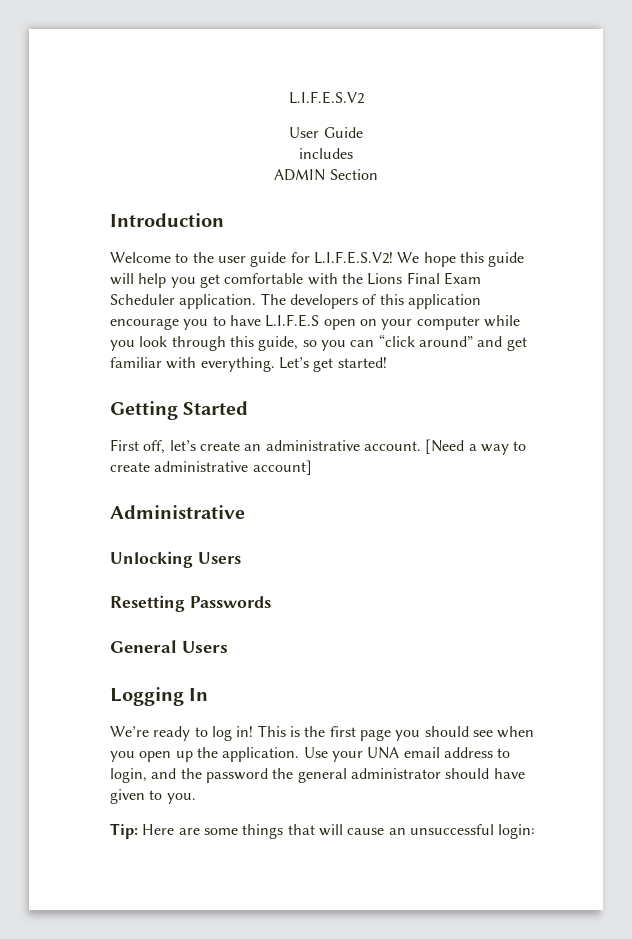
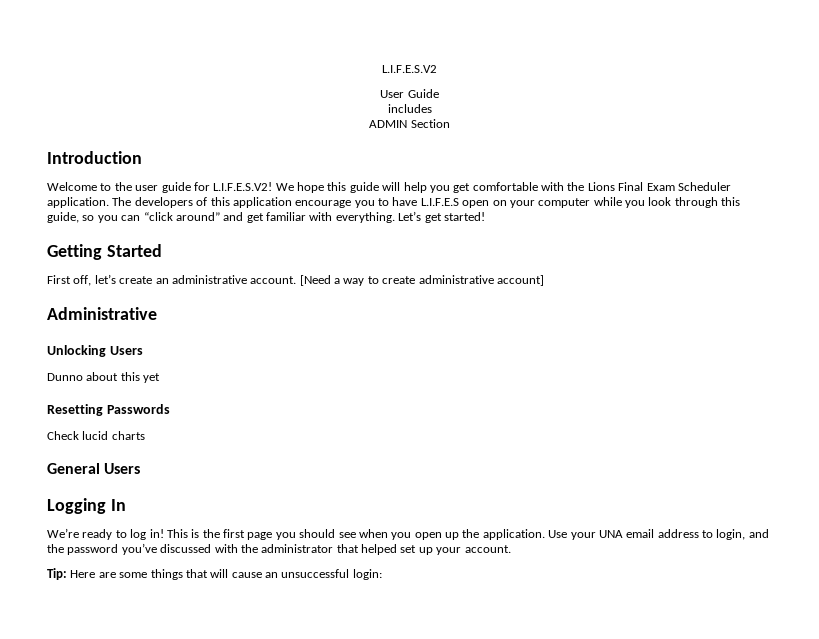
+ Dunno about this yet
+ Check lucid charts
- Use your UNA email address to login, and the password the general administrator should have given to you.
+ Use your UNA email address to login, and the password you’ve discussed with the administrator that helped set up your account.

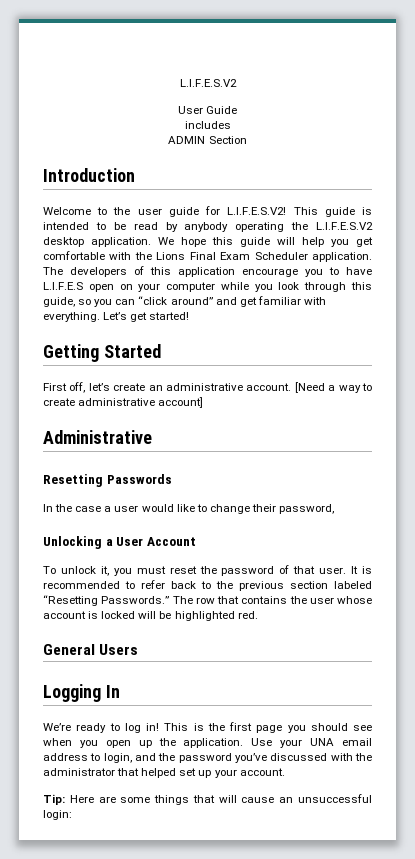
+ This guide is intended to be read by anybody operating the L.I.F.E.S.V2 desktop application.
- Unlocking Users
- Dunno about this yet
  Resetting Passwords
- Check lucid charts
+ In the case a user would like to change their password,
+ Unlocking a User Account
+ To unlock it, you must reset the password of that user. It is recommended to refer back to the previous section labeled “Resetting Passwords.” The row that contains the user whose account is locked will be highlighted red.

